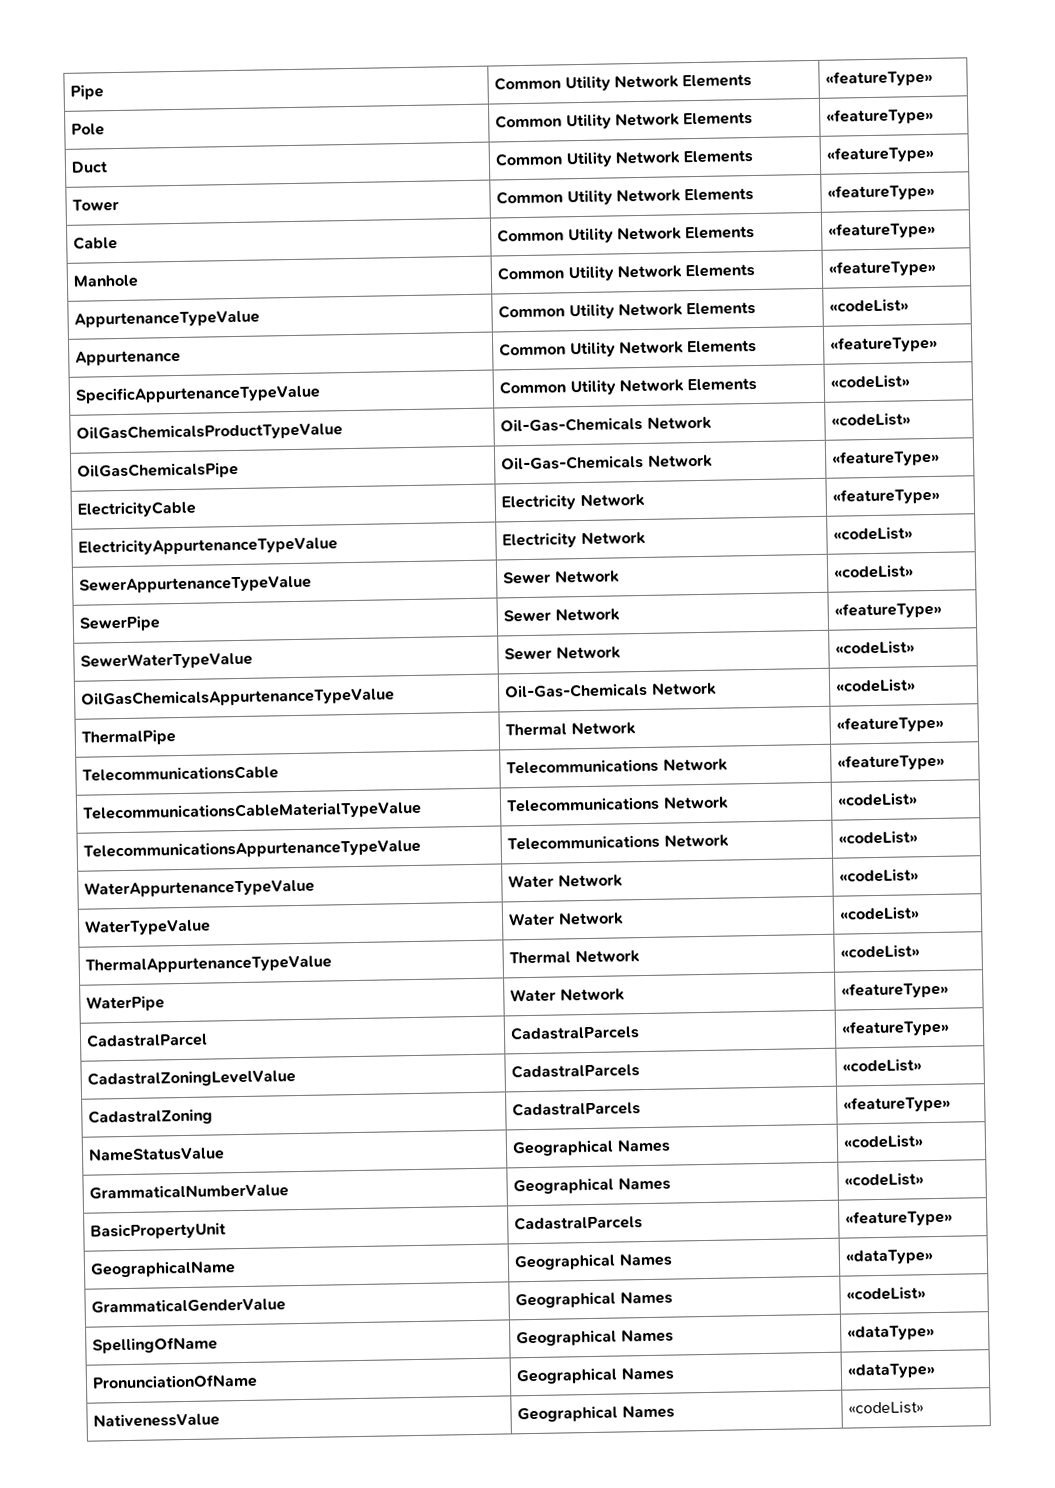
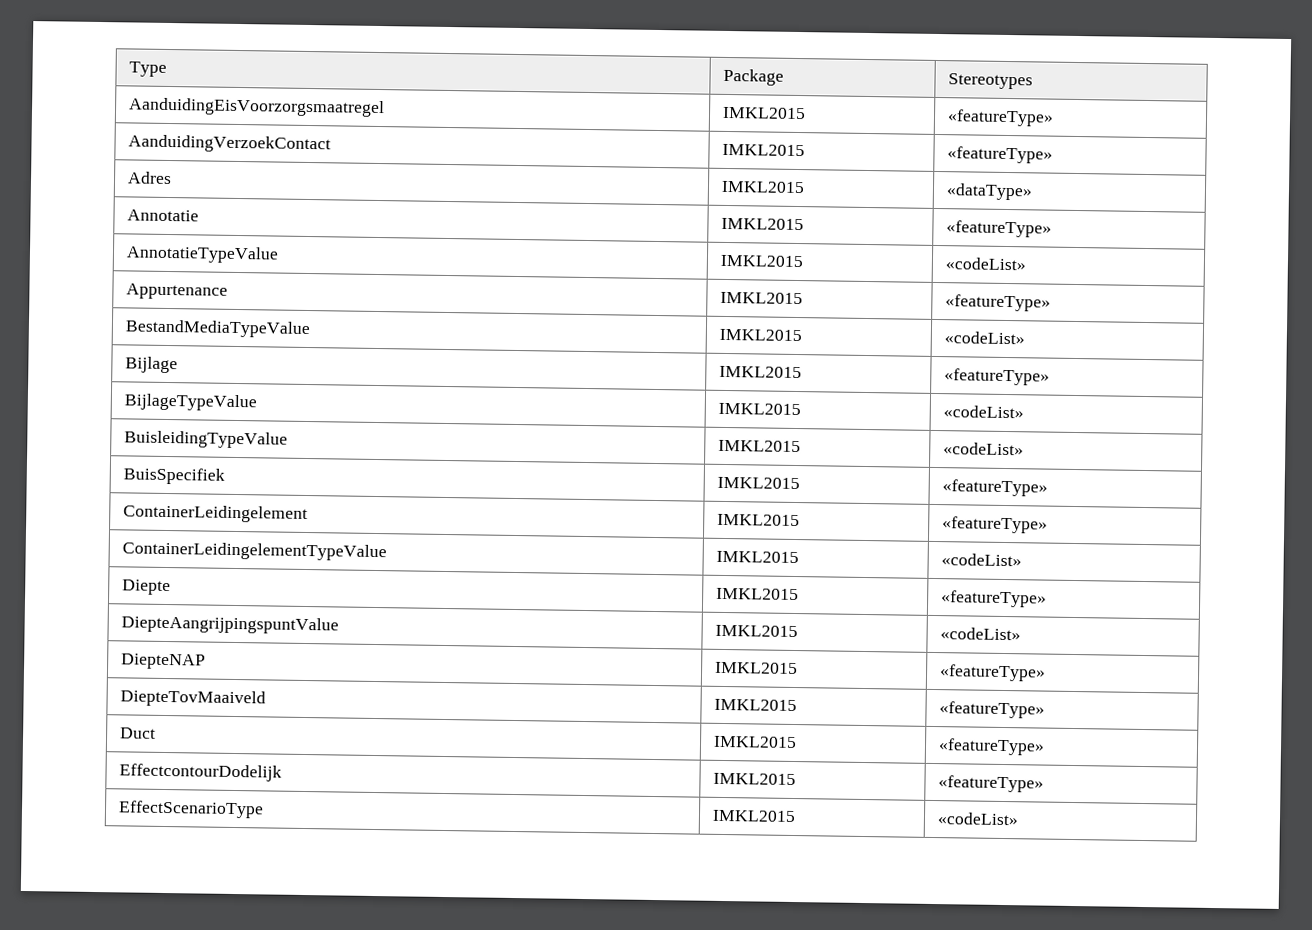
- Pipe | Common Utility Network Elements | «featureType»
- Pole | Common Utility Network Elements | «featureType»
- Duct | Common Utility Network Elements | «featureType»
- Tower | Common Utility Network Elements | «featureType»
- Cable | Common Utility Network Elements | «featureType»
- Manhole | Common Utility Network Elements | «featureType»
- AppurtenanceTypeValue | Common Utility Network Elements | «codeList»
- Appurtenance | Common Utility Network Elements | «featureType»
- SpecificAppurtenanceTypeValue | Common Utility Network Elements | «codeList»
- OilGasChemicalsProductTypeValue | Oil-Gas-Chemicals Network | «codeList»
- OilGasChemicalsPipe | Oil-Gas-Chemicals Network | «featureType»
- ElectricityCable | Electricity Network | «featureType»
- ElectricityAppurtenanceTypeValue | Electricity Network | «codeList»
- SewerAppurtenanceTypeValue | Sewer Network | «codeList»
- SewerPipe | Sewer Network | «featureType»
- SewerWaterTypeValue | Sewer Network | «codeList»
- OilGasChemicalsAppurtenanceTypeValue | Oil-Gas-Chemicals Network | «codeList»
- ThermalPipe | Thermal Network | «featureType»
- TelecommunicationsCable | Telecommunications Network | «featureType»
- TelecommunicationsCableMaterialTypeValue | Telecommunications Network | «codeList»
- TelecommunicationsAppurtenanceTypeValue | Telecommunications Network | «codeList»
- WaterAppurtenanceTypeValue | Water Network | «codeList»
- WaterTypeValue | Water Network | «codeList»
- ThermalAppurtenanceTypeValue | Thermal Network | «codeList»
- WaterPipe | Water Network | «featureType»
- CadastralParcel | CadastralParcels | «featureType»
- CadastralZoningLevelValue | CadastralParcels | «codeList»
- CadastralZoning | CadastralParcels | «featureType»
- NameStatusValue | Geographical Names | «codeList»
- GrammaticalNumberValue | Geographical Names | «codeList»
- BasicPropertyUnit | CadastralParcels | «featureType»
- GeographicalName | Geographical Names | «dataType»
- GrammaticalGenderValue | Geographical Names | «codeList»
- SpellingOfName | Geographical Names | «dataType»
- PronunciationOfName | Geographical Names | «dataType»
- NativenessValue | Geographical Names | «codeList»
+ Type | Package | Stereotypes
+ AanduidingEisVoorzorgsmaatregel | IMKL2015 | «featureType»
+ AanduidingVerzoekContact | IMKL2015 | «featureType»
+ Adres | IMKL2015 | «dataType»
+ Annotatie | IMKL2015 | «featureType»
+ AnnotatieTypeValue | IMKL2015 | «codeList»
+ Appurtenance | IMKL2015 | «featureType»
+ BestandMediaTypeValue | IMKL2015 | «codeList»
+ Bijlage | IMKL2015 | «featureType»
+ BijlageTypeValue | IMKL2015 | «codeList»
+ BuisleidingTypeValue | IMKL2015 | «codeList»
+ BuisSpecifiek | IMKL2015 | «featureType»
+ ContainerLeidingelement | IMKL2015 | «featureType»
+ ContainerLeidingelementTypeValue | IMKL2015 | «codeList»
+ Diepte | IMKL2015 | «featureType»
+ DiepteAangrijpingspuntValue | IMKL2015 | «codeList»
+ DiepteNAP | IMKL2015 | «featureType»
+ DiepteTovMaaiveld | IMKL2015 | «featureType»
+ Duct | IMKL2015 | «featureType»
+ EffectcontourDodelijk | IMKL2015 | «featureType»
+ EffectScenarioType | IMKL2015 | «codeList»

